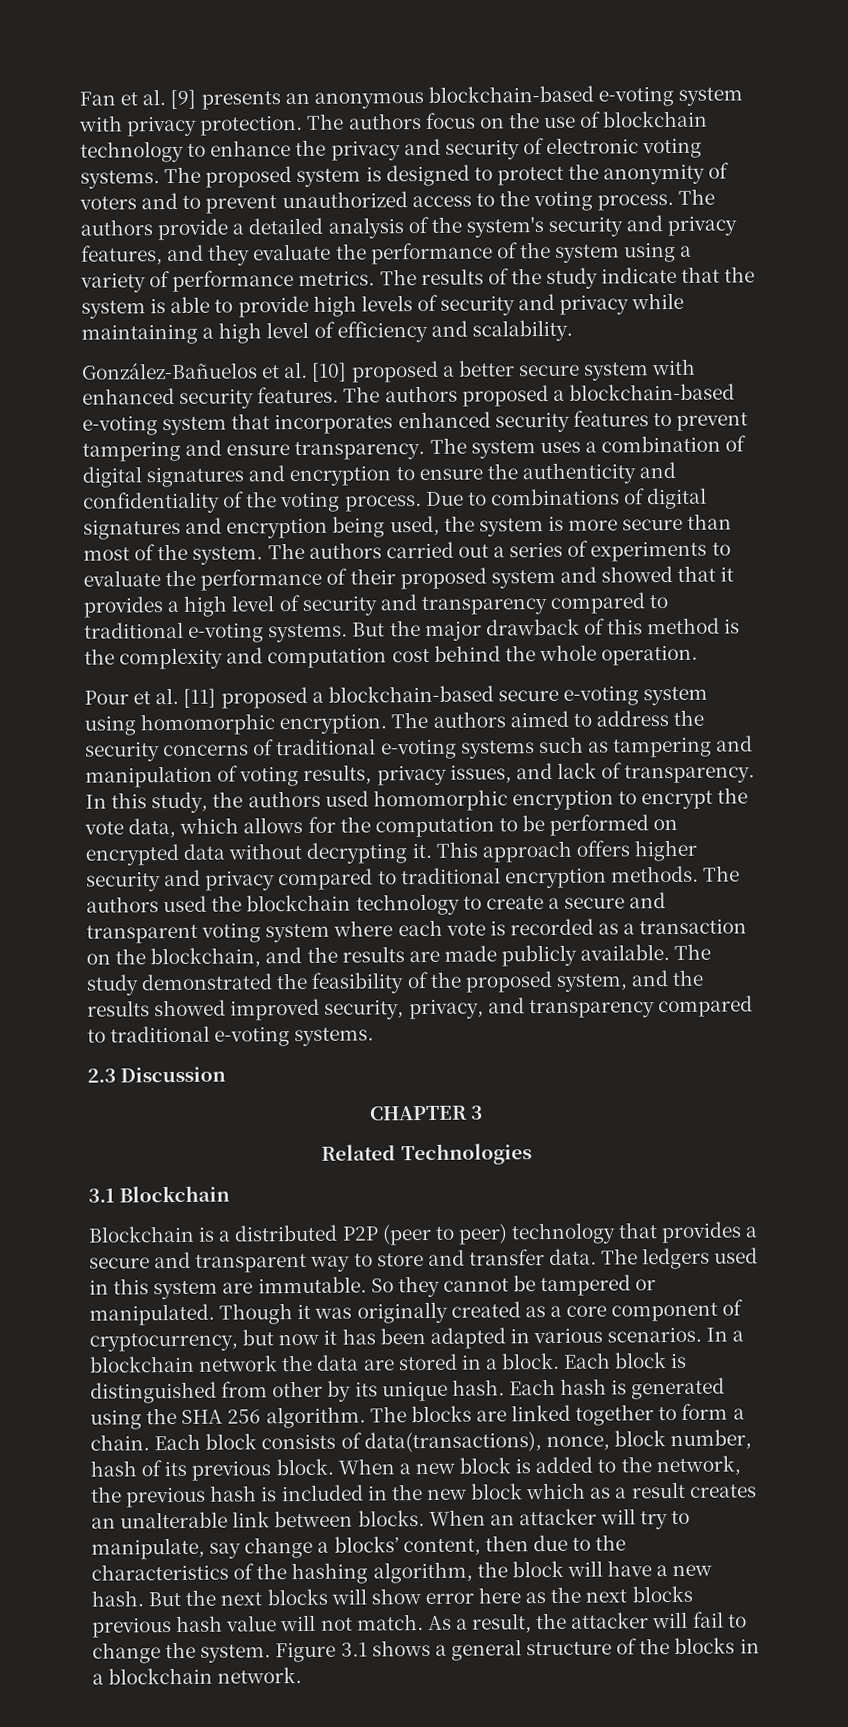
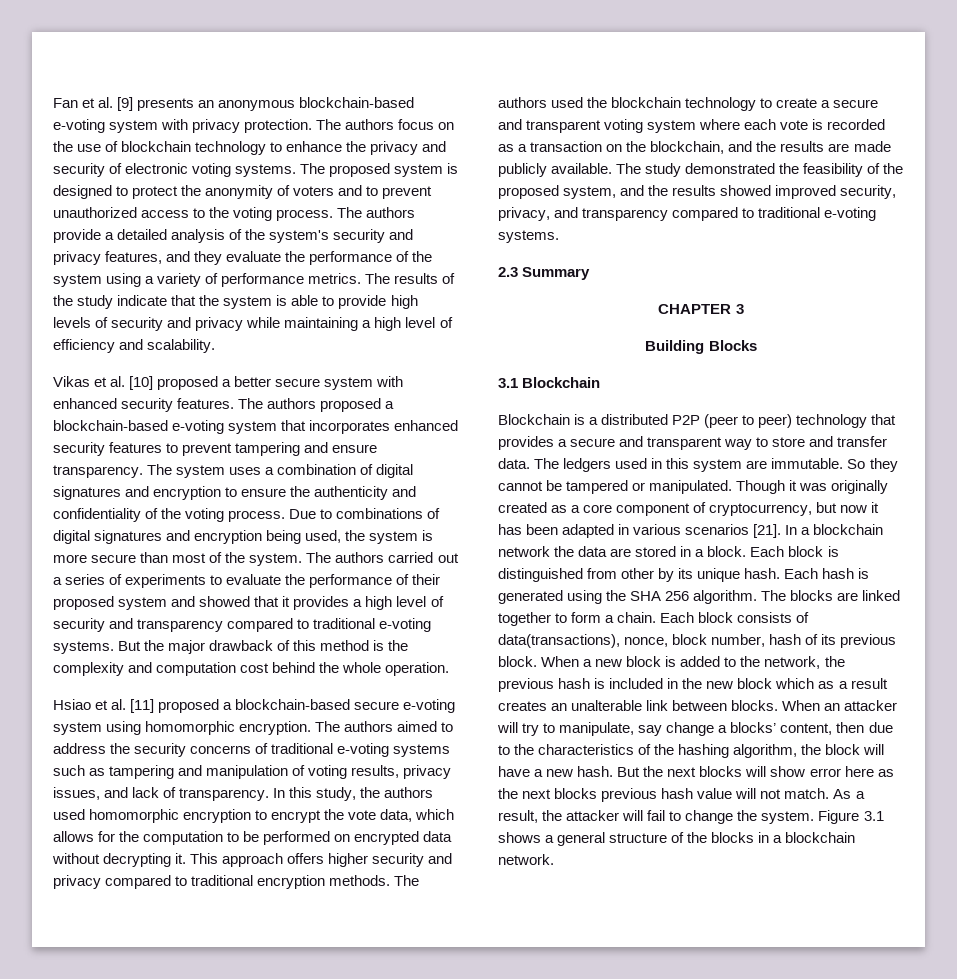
- González-Bañuelos et al. [10] proposed a better secure system with enhanced security features.
+ Vikas et al. [10] proposed a better secure system with enhanced security features.
- Pour et al. [11] proposed a blockchain-based secure e-voting system using homomorphic encryption.
+ Hsiao et al. [11] proposed a blockchain-based secure e-voting system using homomorphic encryption.
- 2.3 Discussion
+ 2.3 Summary
- Related Technologies
+ Building Blocks
- Though it was originally created as a core component of cryptocurrency, but now it has been adapted in various scenarios.
+ Though it was originally created as a core component of cryptocurrency, but now it has been adapted in various scenarios [21].

